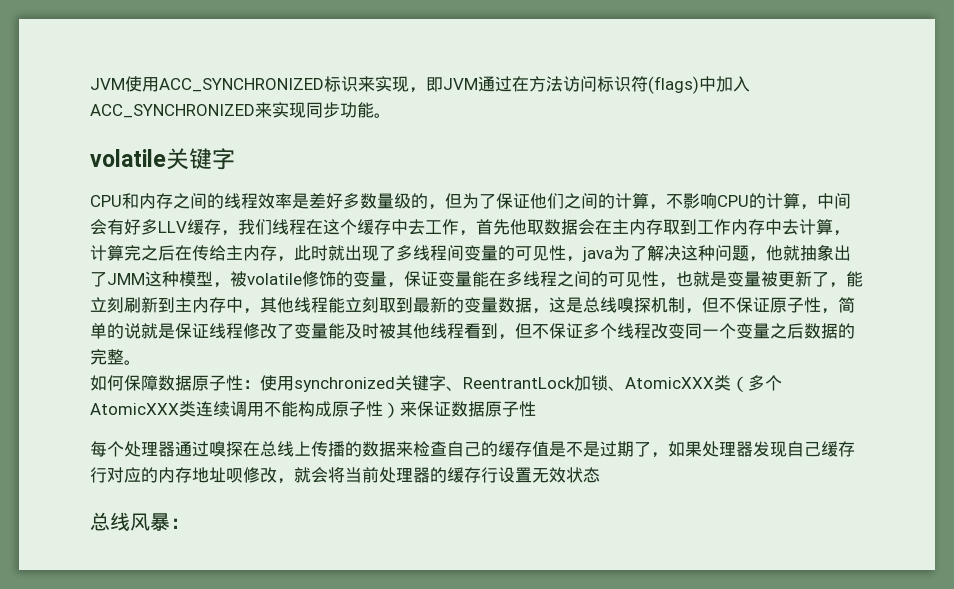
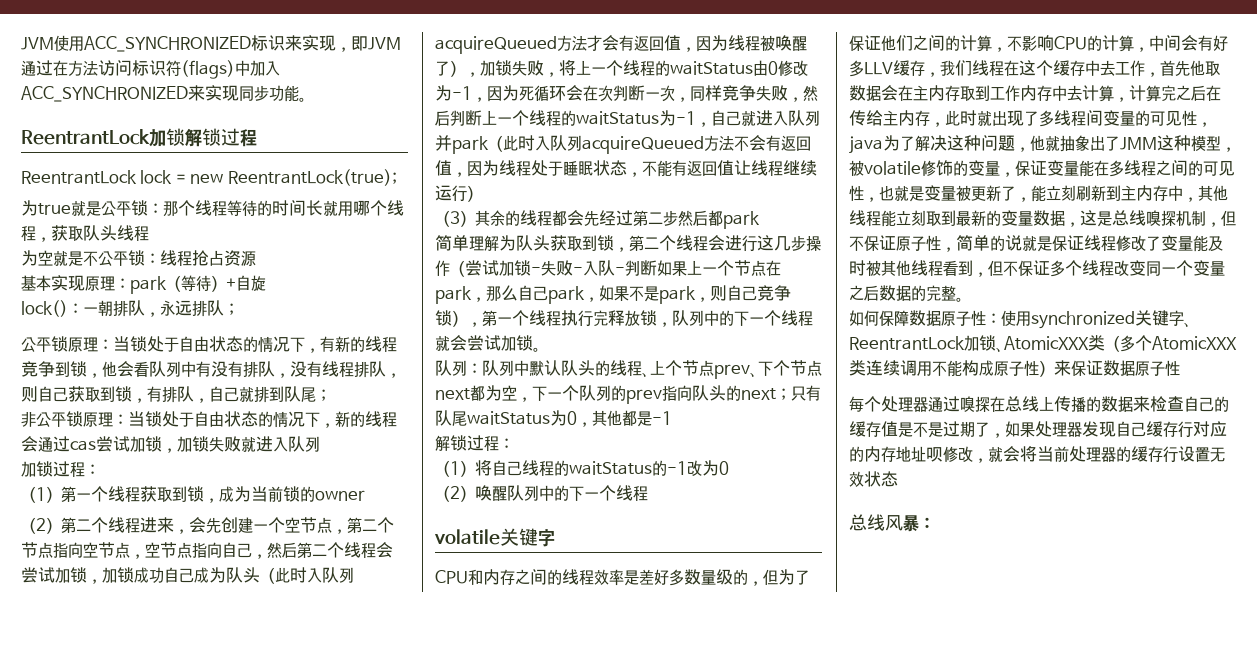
+ ReentrantLock加锁解锁过程
+ ReentrantLock lock = new ReentrantLock(true);
+ 为true就是公平锁：那个线程等待的时间长就用哪个线程，获取队头线程
+ 为空就是不公平锁：线程抢占资源
+ 基本实现原理：park（等待）+自旋
+ lock()：一朝排队，永远排队；
+ 公平锁原理：当锁处于自由状态的情况下，有新的线程竞争到锁，他会看队列中有没有排队，没有线程排队，则自己获取到锁，有排队，自己就排到队尾；
+ 非公平锁原理：当锁处于自由状态的情况下，新的线程会通过cas尝试加锁，加锁失败就进入队列
+ 加锁过程：
+ （1）第一个线程获取到锁，成为当前锁的owner
+ （2）第二个线程进来，会先创建一个空节点，第二个节点指向空节点，空节点指向自己，然后第二个线程会尝试加锁，加锁成功自己成为队头（此时入队列acquireQueued方法才会有返回值，因为线程被唤醒了），加锁失败，将上一个线程的waitStatus由0修改为-1，因为死循环会在次判断一次，同样竞争失败，然后判断上一个线程的waitStatus为-1，自己就进入队列并park（此时入队列acquireQueued方法不会有返回值，因为线程处于睡眠状态，不能有返回值让线程继续运行）
+ （3）其余的线程都会先经过第二步然后都park
+ 简单理解为队头获取到锁，第二个线程会进行这几步操作（尝试加锁-失败-入队-判断如果上一个节点在park，那么自己park，如果不是park，则自己竞争锁），第一个线程执行完释放锁，队列中的下一个线程就会尝试加锁。
+ 队列：队列中默认队头的线程、上个节点prev、下个节点next都为空，下一个队列的prev指向队头的next；只有队尾waitStatus为0，其他都是-1
+ 解锁过程：
+ （1）将自己线程的waitStatus的-1改为0
+ （2）唤醒队列中的下一个线程

